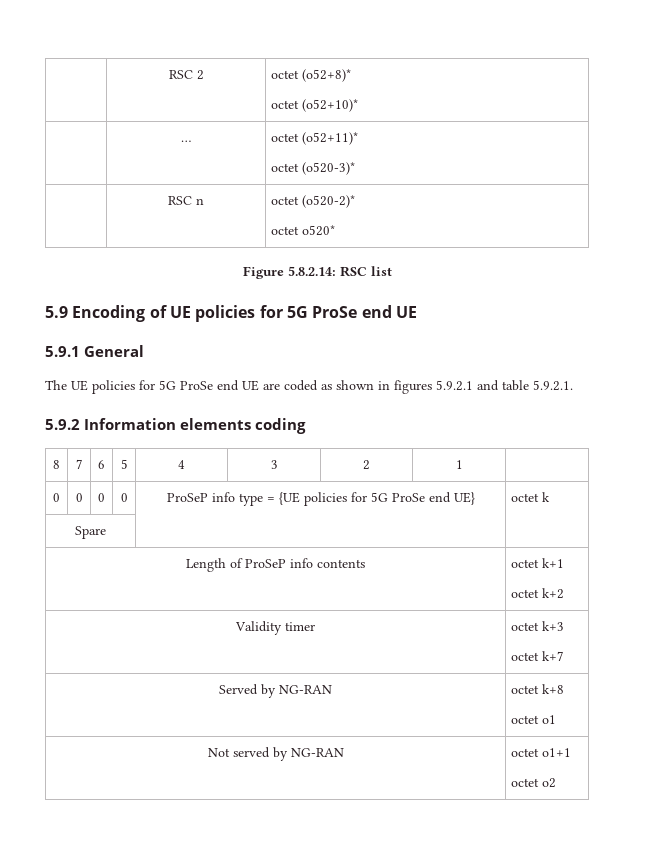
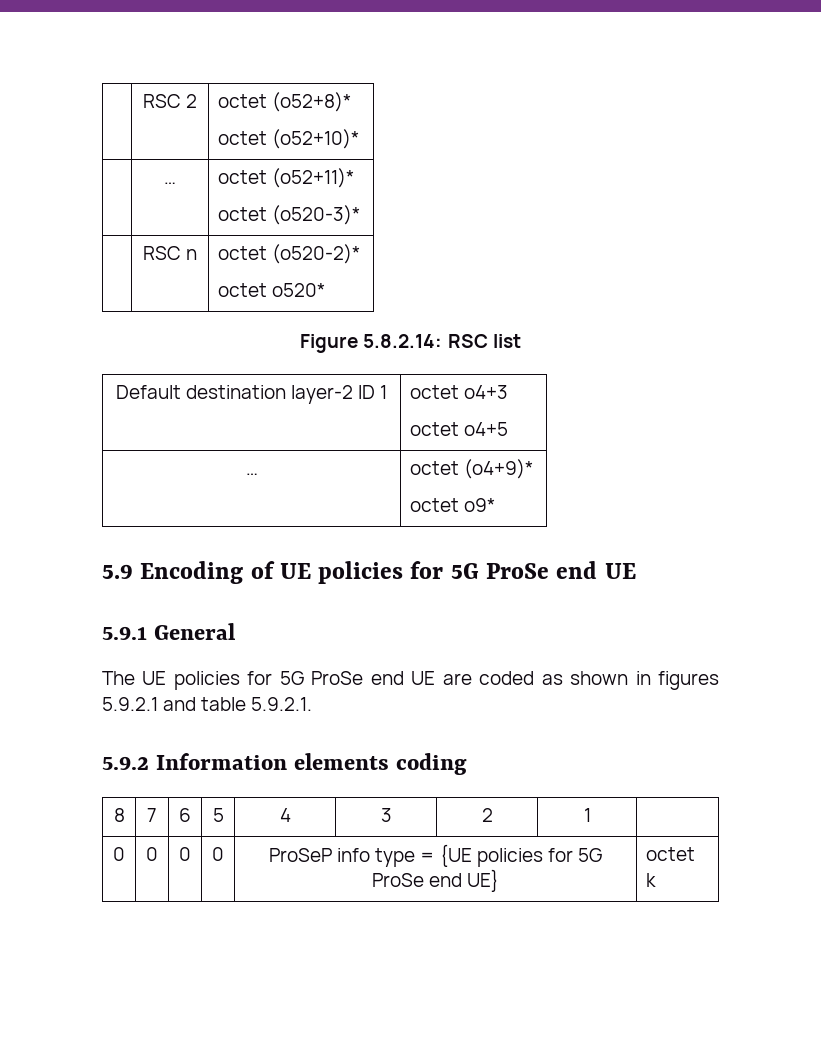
+ Default destination layer-2 ID 1 | octet o4+3
+ octet o4+5
+ … | octet (o4+9)*
+ octet o9*
- Spare | |
- Length of ProSeP info contents | octet k+1
- octet k+2
- Validity timer | octet k+3
- octet k+7
- Served by NG-RAN | octet k+8
- octet o1
- Not served by NG-RAN | octet o1+1
- octet o2

